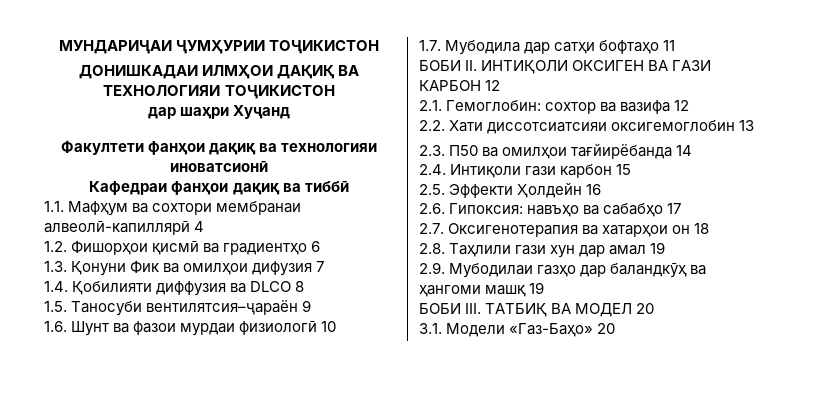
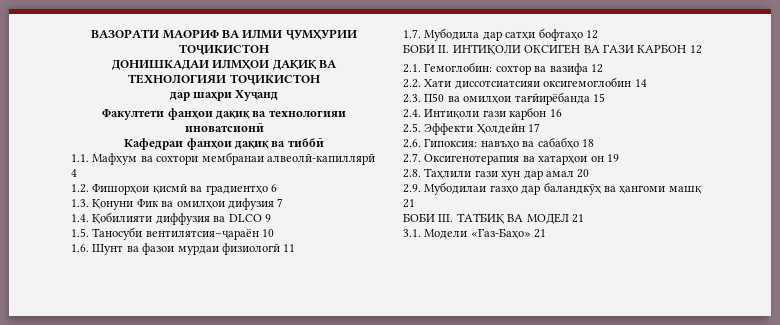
- МУНДАРИҶАИ ҶУМҲУРИИ ТОҶИКИСТОН
+ ВАЗОРАТИ МАОРИФ ВА ИЛМИ ҶУМҲУРИИ ТОҶИКИСТОН
- 1.4. Қобилияти диффузия ва DLCO 8
+ 1.4. Қобилияти диффузия ва DLCO 9
- 1.5. Таносуби вентилятсия–ҷараён 9
+ 1.5. Таносуби вентилятсия–ҷараён 10
- 1.6. Шунт ва фазои мурдаи физиологӣ 10
+ 1.6. Шунт ва фазои мурдаи физиологӣ 11
- 1.7. Мубодила дар сатҳи бофтаҳо 11
+ 1.7. Мубодила дар сатҳи бофтаҳо 12
- 2.2. Хати диссотсиатсияи оксигемоглобин 13
+ 2.2. Хати диссотсиатсияи оксигемоглобин 14
- 2.3. П50 ва омилҳои тағйирёбанда 14
+ 2.3. П50 ва омилҳои тағйирёбанда 15
- 2.4. Интиқоли гази карбон 15
+ 2.4. Интиқоли гази карбон 16
- 2.5. Эффекти Ҳолдейн 16
+ 2.5. Эффекти Ҳолдейн 17
- 2.6. Гипоксия: навъҳо ва сабабҳо 17
+ 2.6. Гипоксия: навъҳо ва сабабҳо 18
- 2.7. Оксигенотерапия ва хатарҳои он 18
+ 2.7. Оксигенотерапия ва хатарҳои он 19
- 2.8. Таҳлили гази хун дар амал 19
+ 2.8. Таҳлили гази хун дар амал 20
- 2.9. Мубодилаи газҳо дар баландкӯҳ ва ҳангоми машқ 19
+ 2.9. Мубодилаи газҳо дар баландкӯҳ ва ҳангоми машқ 21
- БОБИ III. ТАТБИҚ ВА МОДЕЛ 20
+ БОБИ III. ТАТБИҚ ВА МОДЕЛ 21
- 3.1. Модели «Газ-Баҳо» 20
+ 3.1. Модели «Газ-Баҳо» 21

